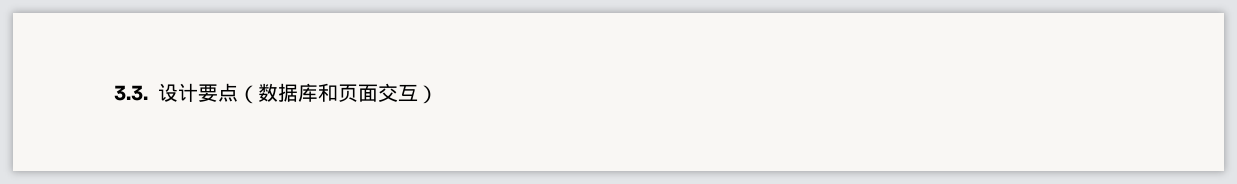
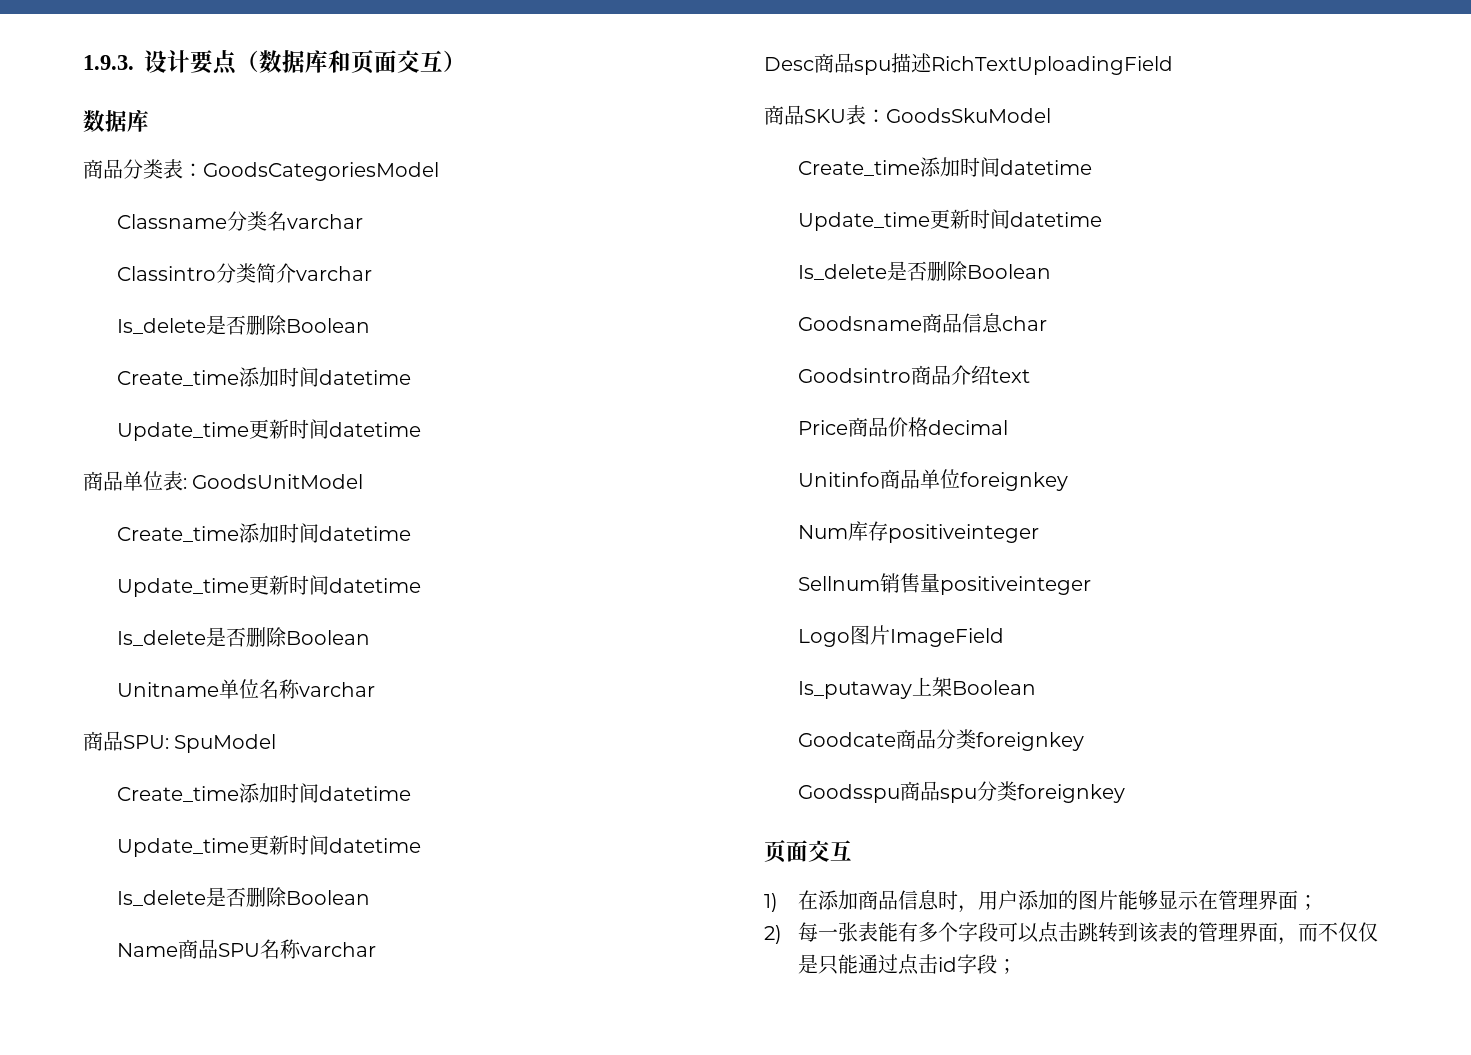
- 3.3.设计要点（数据库和页面交互）
+ 1.9.3.设计要点（数据库和页面交互）
+ 数据库
+ 商品分类表：GoodsCategoriesModel
+ Classname分类名varchar
+ Classintro分类简介varchar
+ Is_delete是否删除Boolean
+ Create_time添加时间datetime
+ Update_time更新时间datetime
+ 商品单位表: GoodsUnitModel
+ Create_time添加时间datetime
+ Update_time更新时间datetime
+ Is_delete是否删除Boolean
+ Unitname单位名称varchar
+ 商品SPU: SpuModel
+ Create_time添加时间datetime
+ Update_time更新时间datetime
+ Is_delete是否删除Boolean
+ Name商品SPU名称varchar
+ Desc商品spu描述RichTextUploadingField
+ 商品SKU表：GoodsSkuModel
+ Create_time添加时间datetime
+ Update_time更新时间datetime
+ Is_delete是否删除Boolean
+ Goodsname商品信息char
+ Goodsintro商品介绍text
+ Price商品价格decimal
+ Unitinfo商品单位foreignkey
+ Num库存positiveinteger
+ Sellnum销售量positiveinteger
+ Logo图片ImageField
+ Is_putaway上架Boolean
+ Goodcate商品分类foreignkey
+ Goodsspu商品spu分类foreignkey
+ 页面交互
+ 1)在添加商品信息时，用户添加的图片能够显示在管理界面；
+ 2)每一张表能有多个字段可以点击跳转到该表的管理界面，而不仅仅是只能通过点击id字段；

